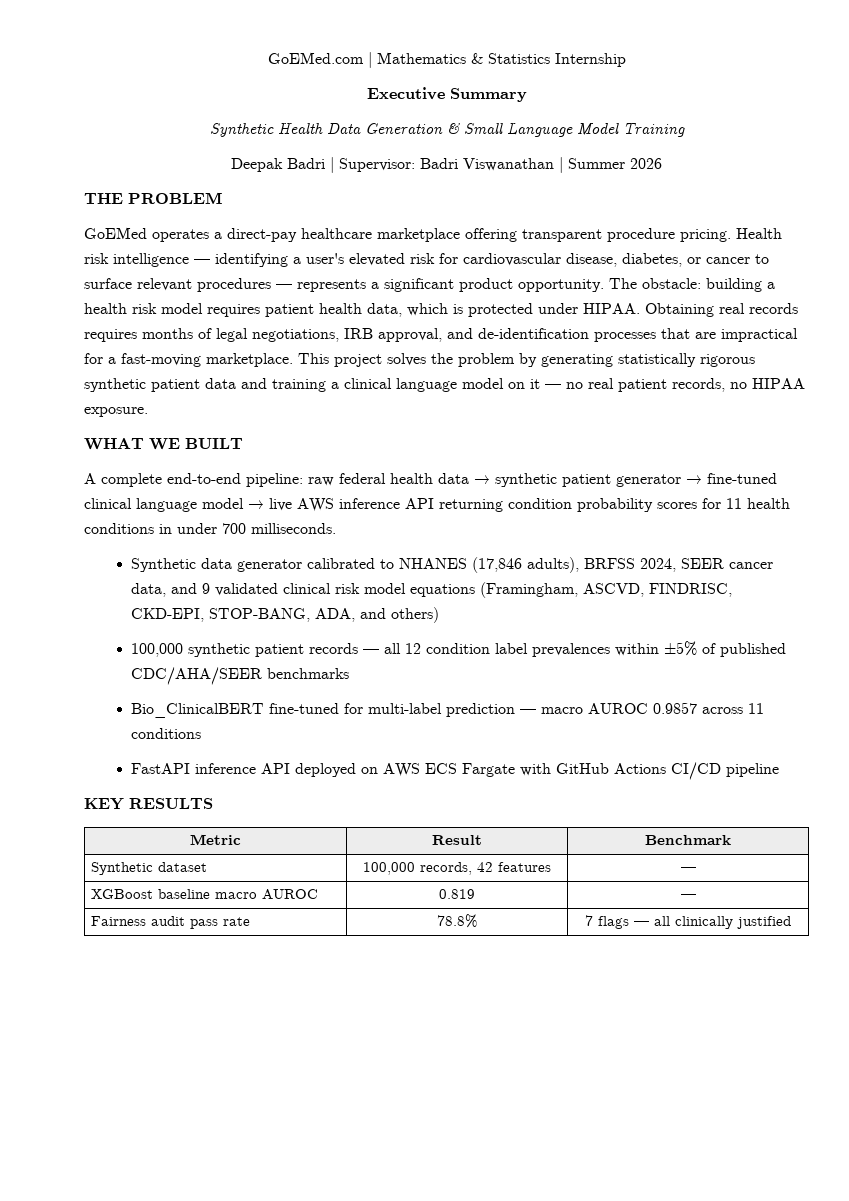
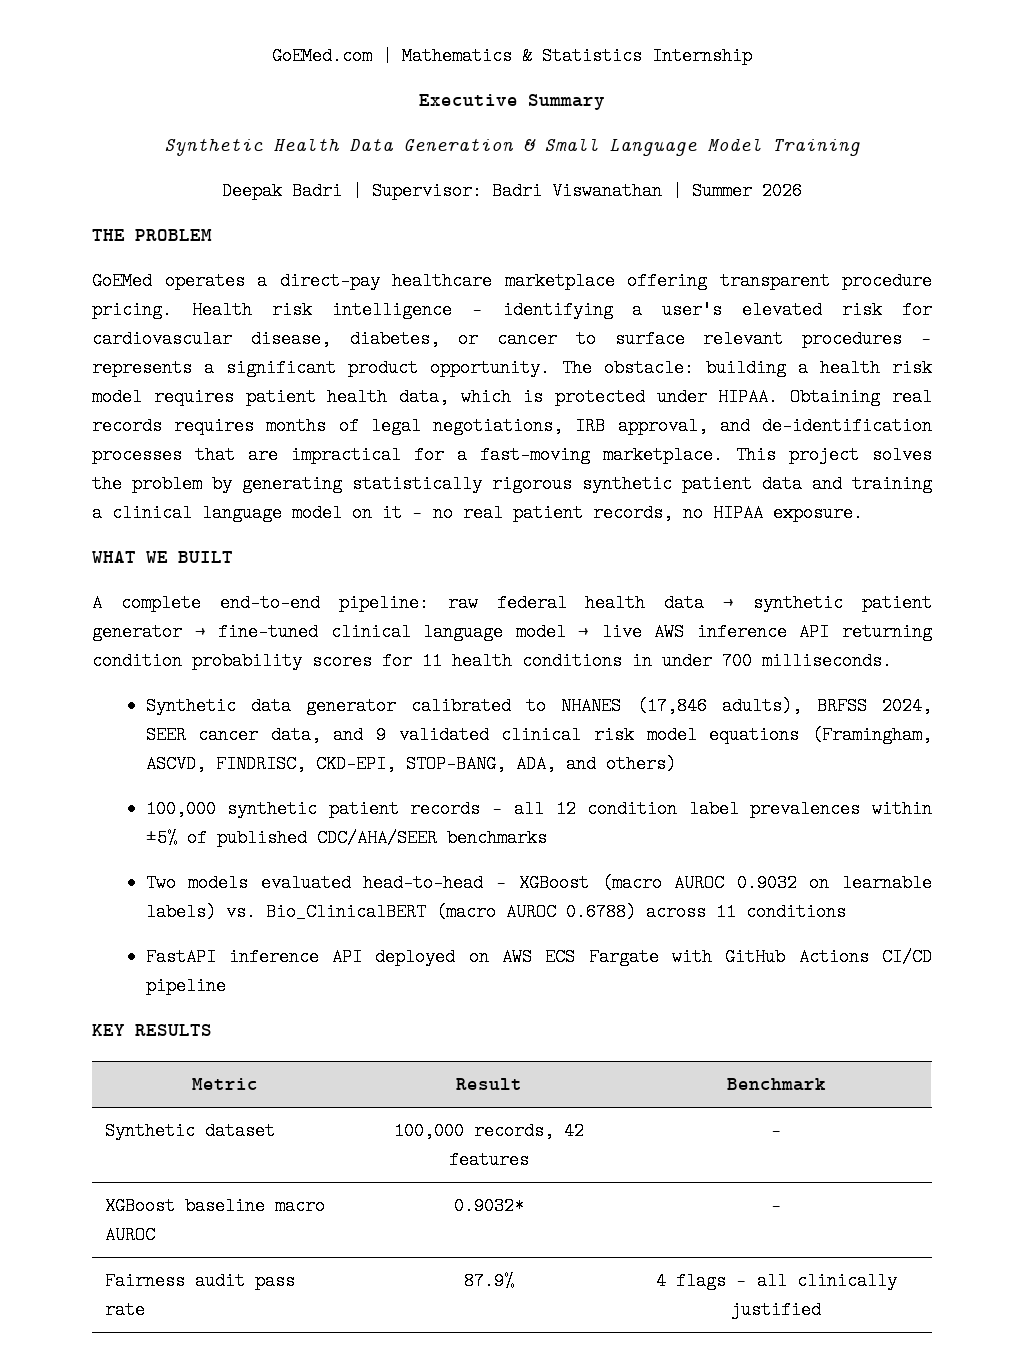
- Bio_ClinicalBERT fine-tuned for multi-label prediction — macro AUROC 0.9857 across 11 conditions
+ Two models evaluated head-to-head — XGBoost (macro AUROC 0.9032 on learnable labels) vs. Bio_ClinicalBERT (macro AUROC 0.6788) across 11 conditions
- XGBoost baseline macro AUROC | 0.819 | —
+ XGBoost baseline macro AUROC | 0.9032* | —
- Fairness audit pass rate | 78.8% | 7 flags — all clinically justified
+ Fairness audit pass rate | 87.9% | 4 flags — all clinically justified

